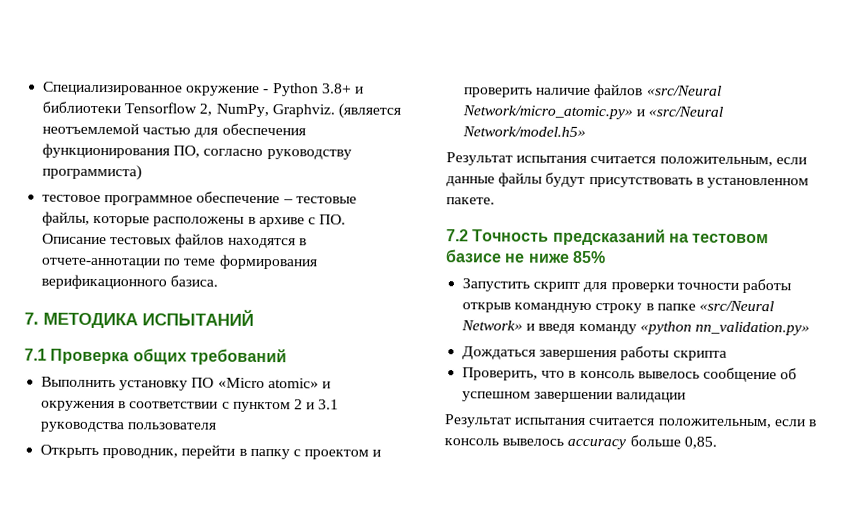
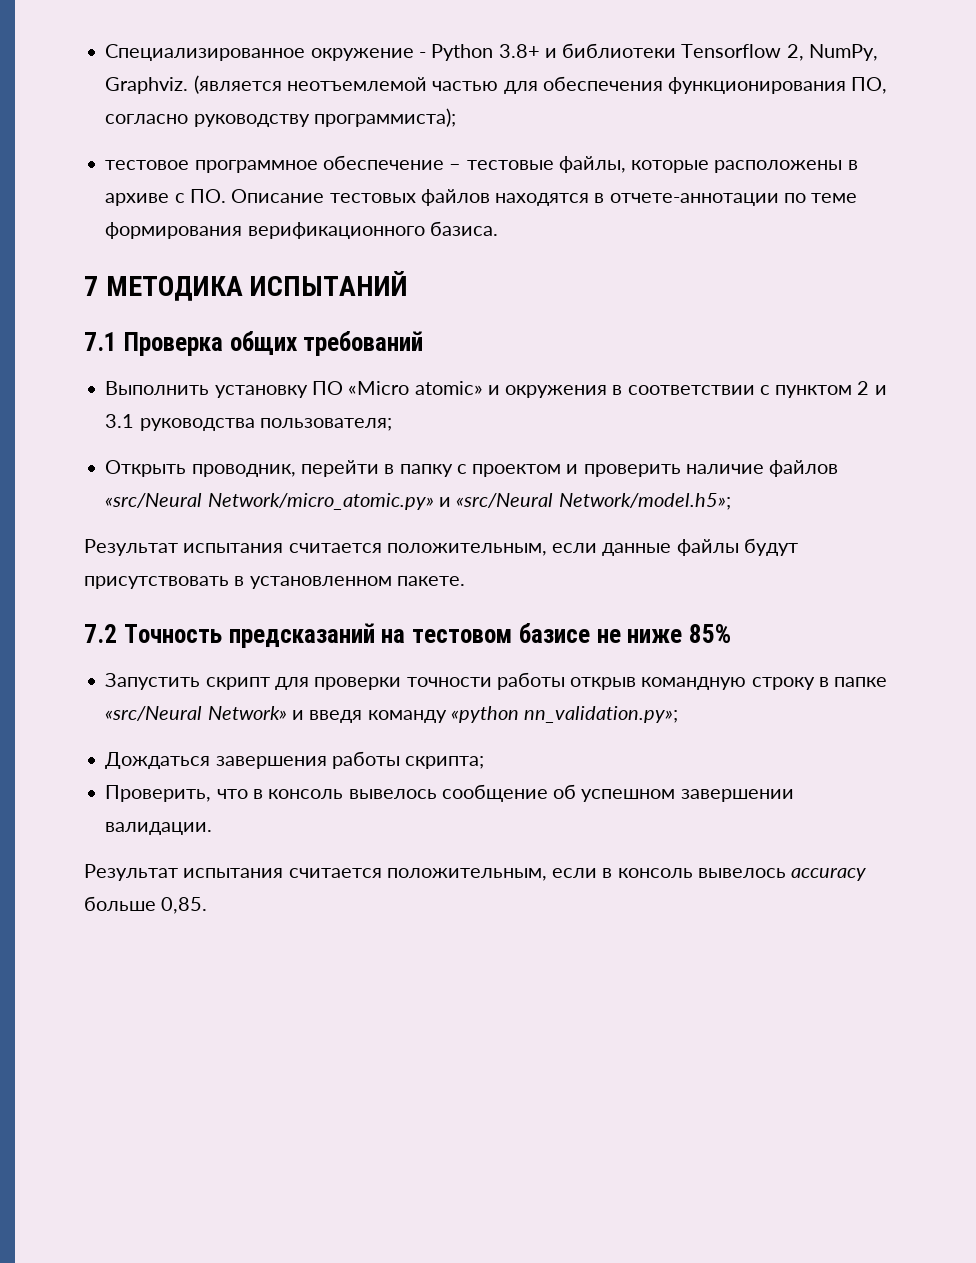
- (является неотъемлемой частью для обеспечения функционирования ПО, согласно руководству программиста)
+ (является неотъемлемой частью для обеспечения функционирования ПО, согласно руководству программиста);
- 7. МЕТОДИКА ИСПЫТАНИЙ
+ 7 МЕТОДИКА ИСПЫТАНИЙ
- Выполнить установку ПО «Micro atomic» и окружения в соответствии с пунктом 2 и 3.1 руководства пользователя
+ Выполнить установку ПО «Micro atomic» и окружения в соответствии с пунктом 2 и 3.1 руководства пользователя;
- Открыть проводник, перейти в папку с проектом и проверить наличие файлов «src/Neural Network/micro_atomic.py» и «src/Neural Network/model.h5»
+ Открыть проводник, перейти в папку с проектом и проверить наличие файлов «src/Neural Network/micro_atomic.py» и «src/Neural Network/model.h5»;
- Запустить скрипт для проверки точности работы открыв командную строку в папке «src/Neural Network» и введя команду «python nn_validation.py»
+ Запустить скрипт для проверки точности работы открыв командную строку в папке «src/Neural Network» и введя команду «python nn_validation.py»;
- Дождаться завершения работы скрипта
+ Дождаться завершения работы скрипта;
- Проверить, что в консоль вывелось сообщение об успешном завершении валидации
+ Проверить, что в консоль вывелось сообщение об успешном завершении валидации.

